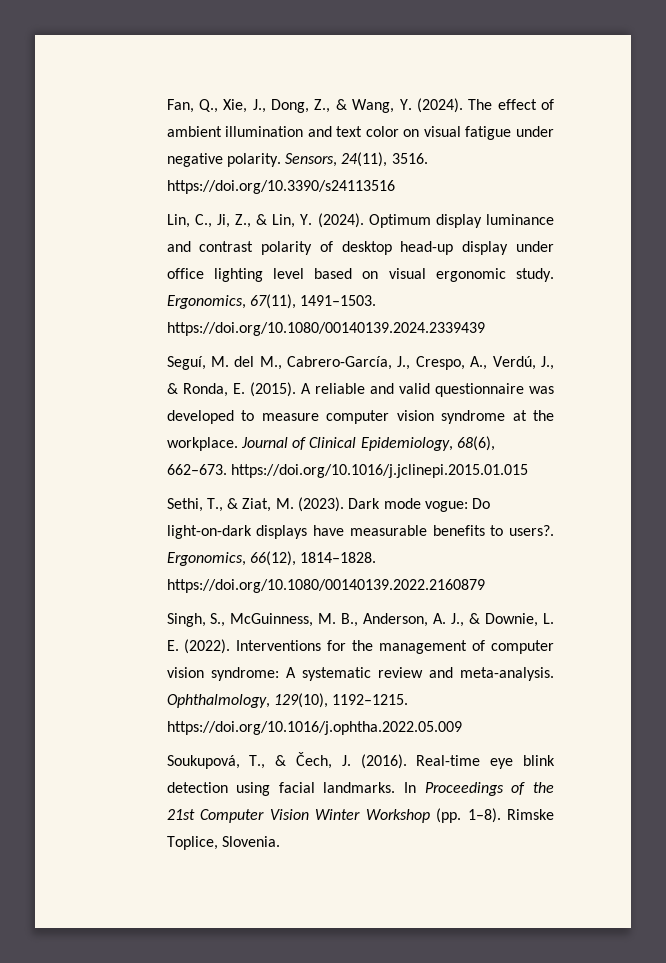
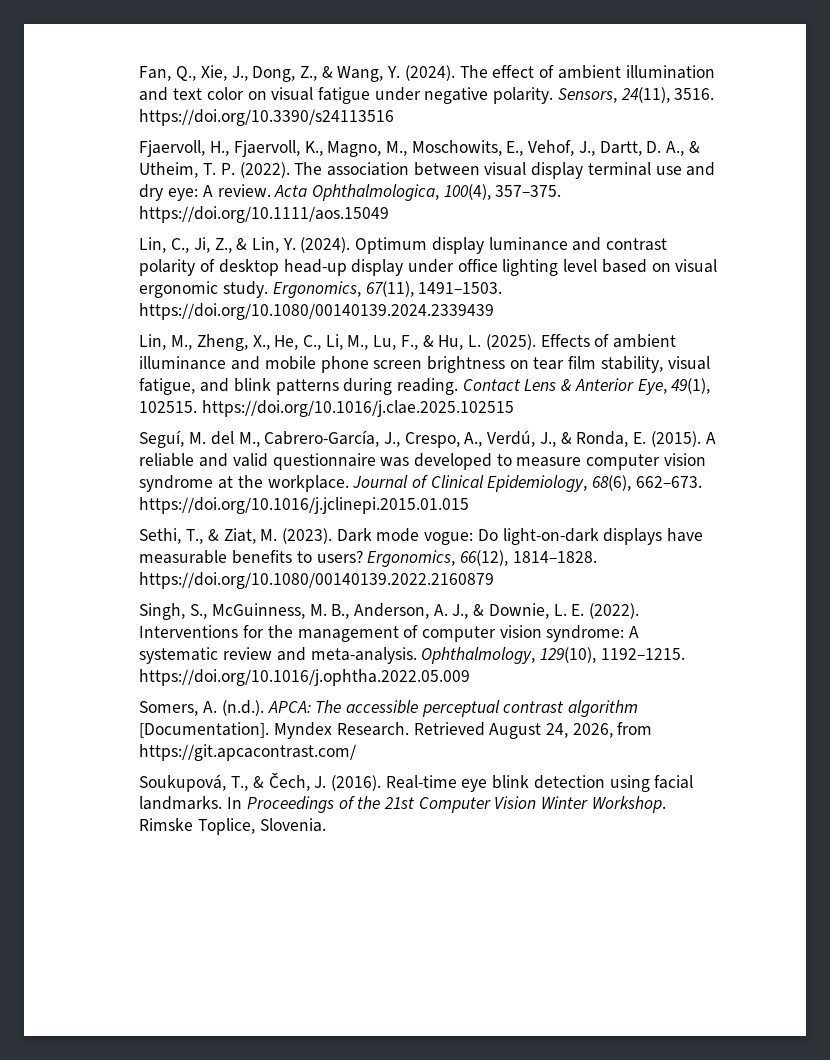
+ Fjaervoll, H., Fjaervoll, K., Magno, M., Moschowits, E., Vehof, J., Dartt, D. A., & Utheim, T. P. (2022). The association between visual display terminal use and dry eye: A review. Acta Ophthalmologica, 100(4), 357–375. https://doi.org/10.1111/aos.15049
+ Lin, M., Zheng, X., He, C., Li, M., Lu, F., & Hu, L. (2025). Effects of ambient illuminance and mobile phone screen brightness on tear film stability, visual fatigue, and blink patterns during reading. Contact Lens & Anterior Eye, 49(1), 102515. https://doi.org/10.1016/j.clae.2025.102515
- Dark mode vogue: Do light-on-dark displays have measurable benefits to users?.
+ Dark mode vogue: Do light-on-dark displays have measurable benefits to users?
+ Somers, A. (n.d.). APCA: The accessible perceptual contrast algorithm [Documentation]. Myndex Research. Retrieved August 24, 2026, from https://git.apcacontrast.com/
- In Proceedings of the 21st Computer Vision Winter Workshop (pp. 1–8).
+ In Proceedings of the 21st Computer Vision Winter Workshop.

